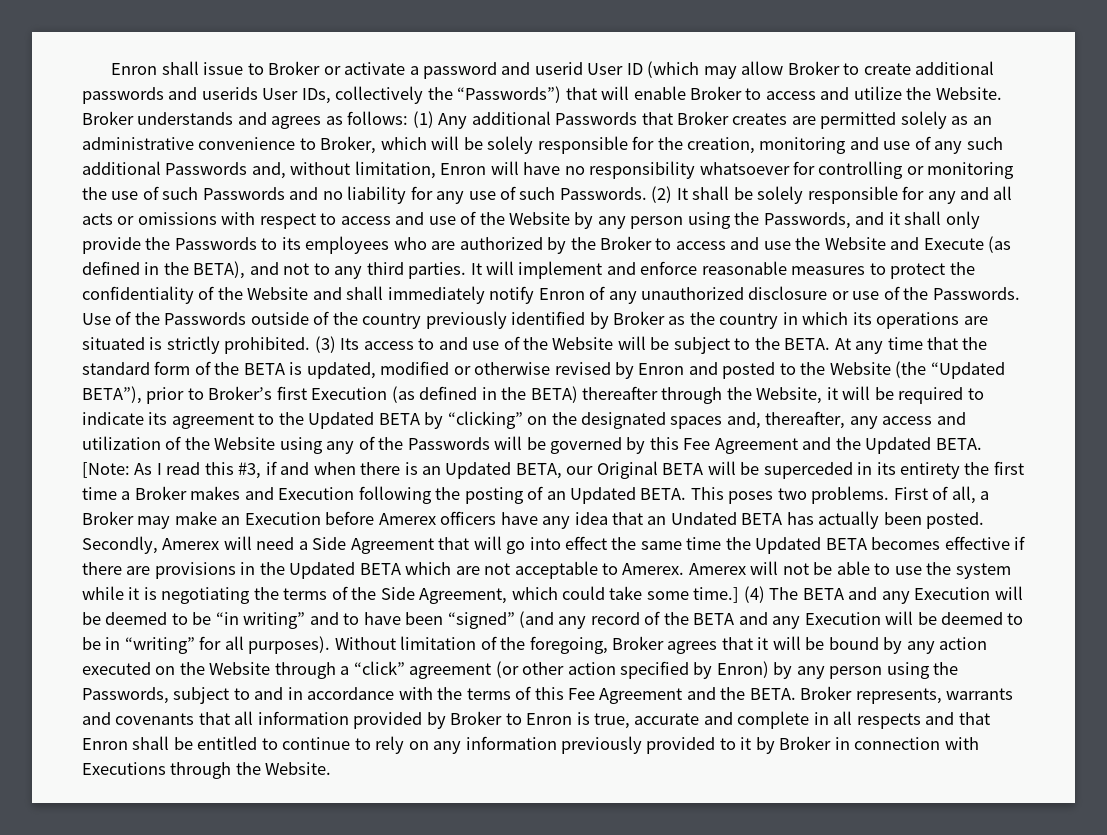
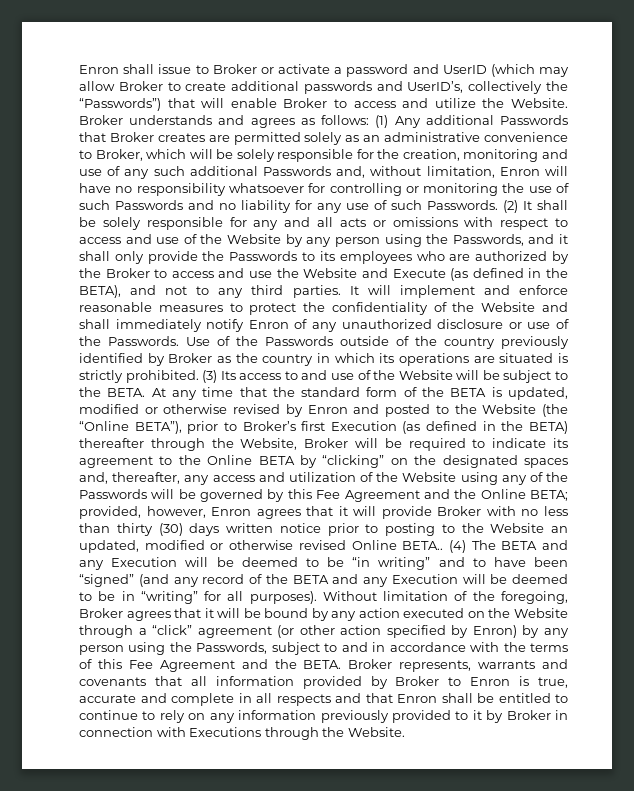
- Enron shall issue to Broker or activate a password and userid User ID (which may allow Broker to create additional passwords and userids User IDs, collectively the “Passwords”) that will enable Broker to access and utilize the Website.
+ Enron shall issue to Broker or activate a password and UserID (which may allow Broker to create additional passwords and UserID’s, collectively the “Passwords”) that will enable Broker to access and utilize the Website.
- At any time that the standard form of the BETA is updated, modified or otherwise revised by Enron and posted to the Website (the “Updated BETA”), prior to Broker’s first Execution (as defined in the BETA) thereafter through the Website, it will be required to indicate its agreement to the Updated BETA by “clicking” on the designated spaces and, thereafter, any access and utilization of the Website using any of the Passwords will be governed by this Fee Agreement and the Updated BETA. [Note: As I read this #3, if and when there is an Updated BETA, our Original BETA will be superceded in its entirety the first time a Broker makes and Execution following the posting of an Updated BETA. This poses two problems. First of all, a Broker may make an Execution before Amerex officers have any idea that an Undated BETA has actually been posted. Secondly, Amerex will need a Side Agreement that will go into effect the same time the Updated BETA becomes effective if there are provisions in the Updated BETA which are not acceptable to Amerex. Amerex will not be able to use the system while it is negotiating the terms of the Side Agreement, which could take some time.]
+ At any time that the standard form of the BETA is updated, modified or otherwise revised by Enron and posted to the Website (the “Online BETA”), prior to Broker’s first Execution (as defined in the BETA) thereafter through the Website, Broker will be required to indicate its agreement to the Online BETA by “clicking” on the designated spaces and, thereafter, any access and utilization of the Website using any of the Passwords will be governed by this Fee Agreement and the Online BETA; provided, however, Enron agrees that it will provide Broker with no less than thirty (30) days written notice prior to posting to the Website an updated, modified or otherwise revised Online BETA..

